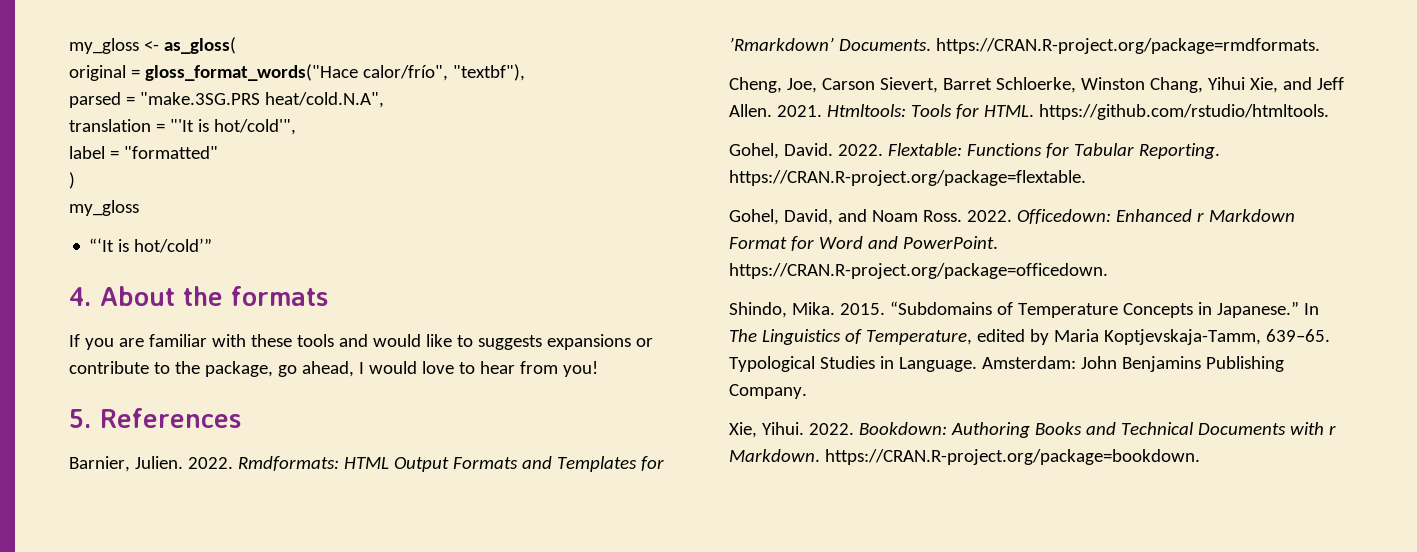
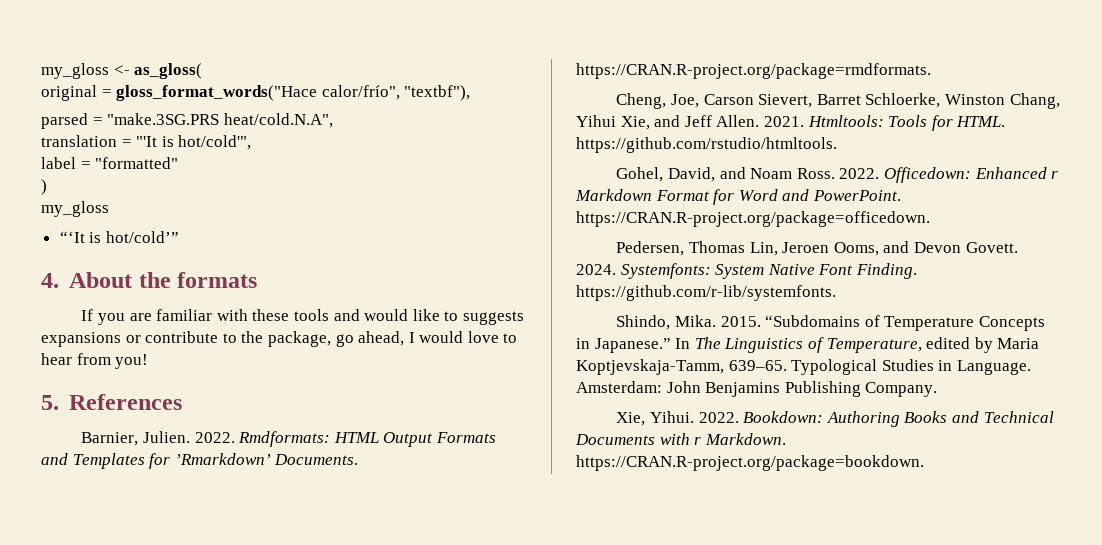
- Gohel, David. 2022. Flextable: Functions for Tabular Reporting. https://CRAN.R-project.org/package=flextable.
+ Pedersen, Thomas Lin, Jeroen Ooms, and Devon Govett. 2024. Systemfonts: System Native Font Finding. https://github.com/r-lib/systemfonts.

